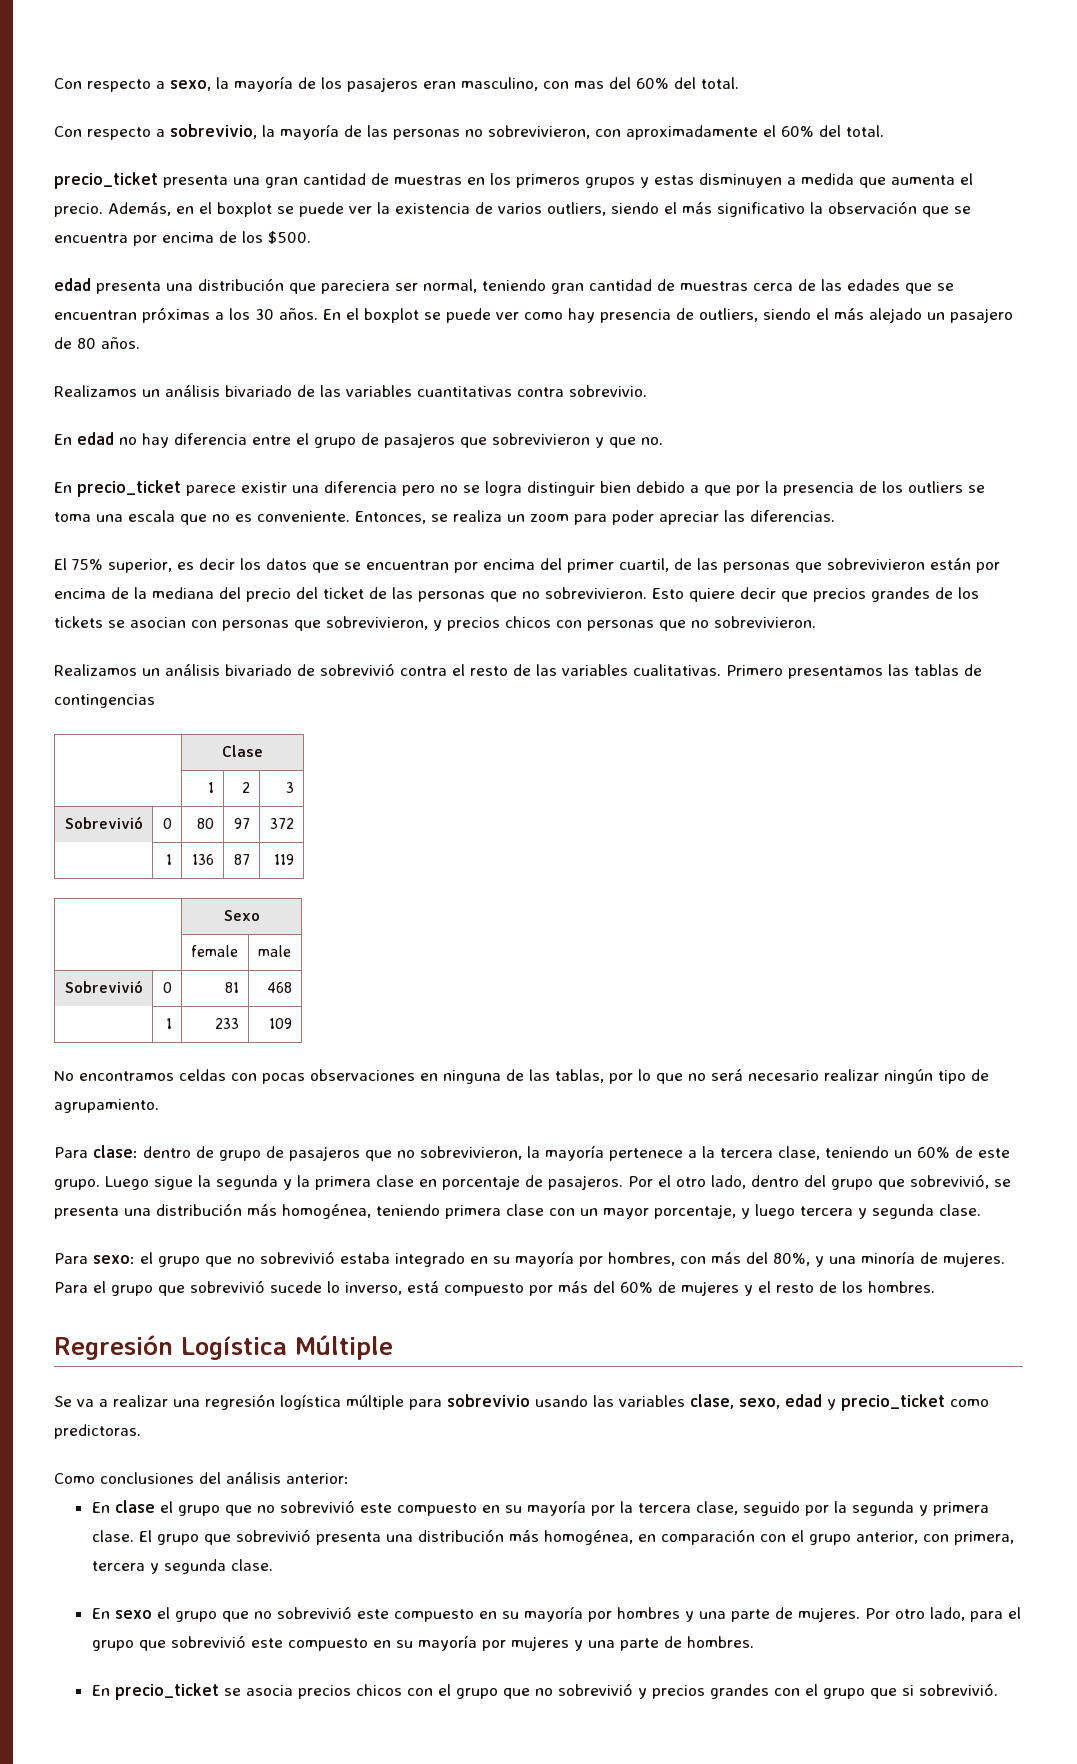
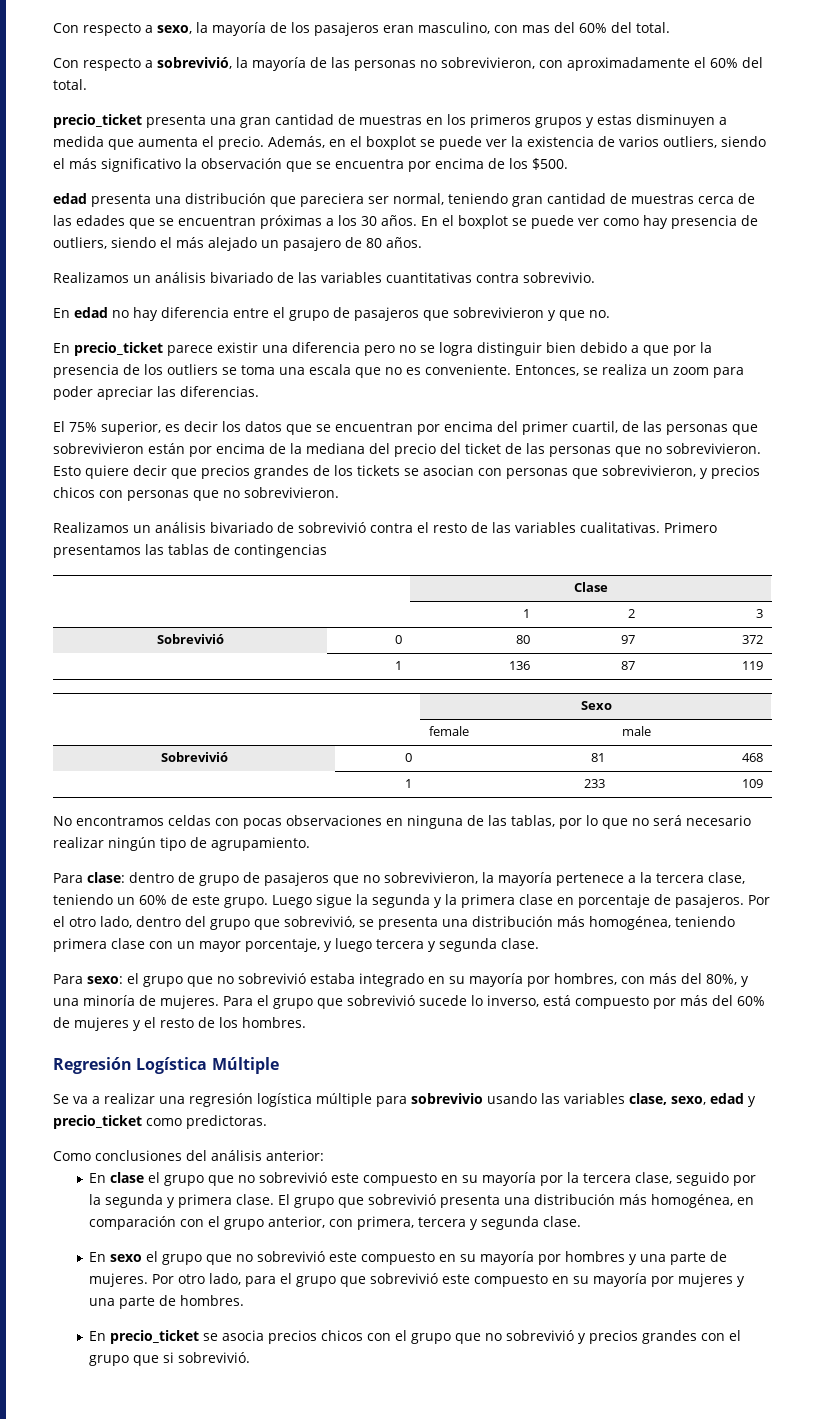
- Con respecto a sobrevivio, la mayoría de las personas no sobrevivieron, con aproximadamente el 60% del total.
+ Con respecto a sobrevivió, la mayoría de las personas no sobrevivieron, con aproximadamente el 60% del total.

